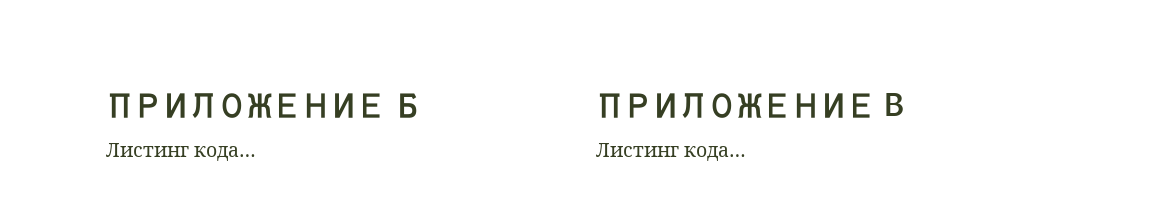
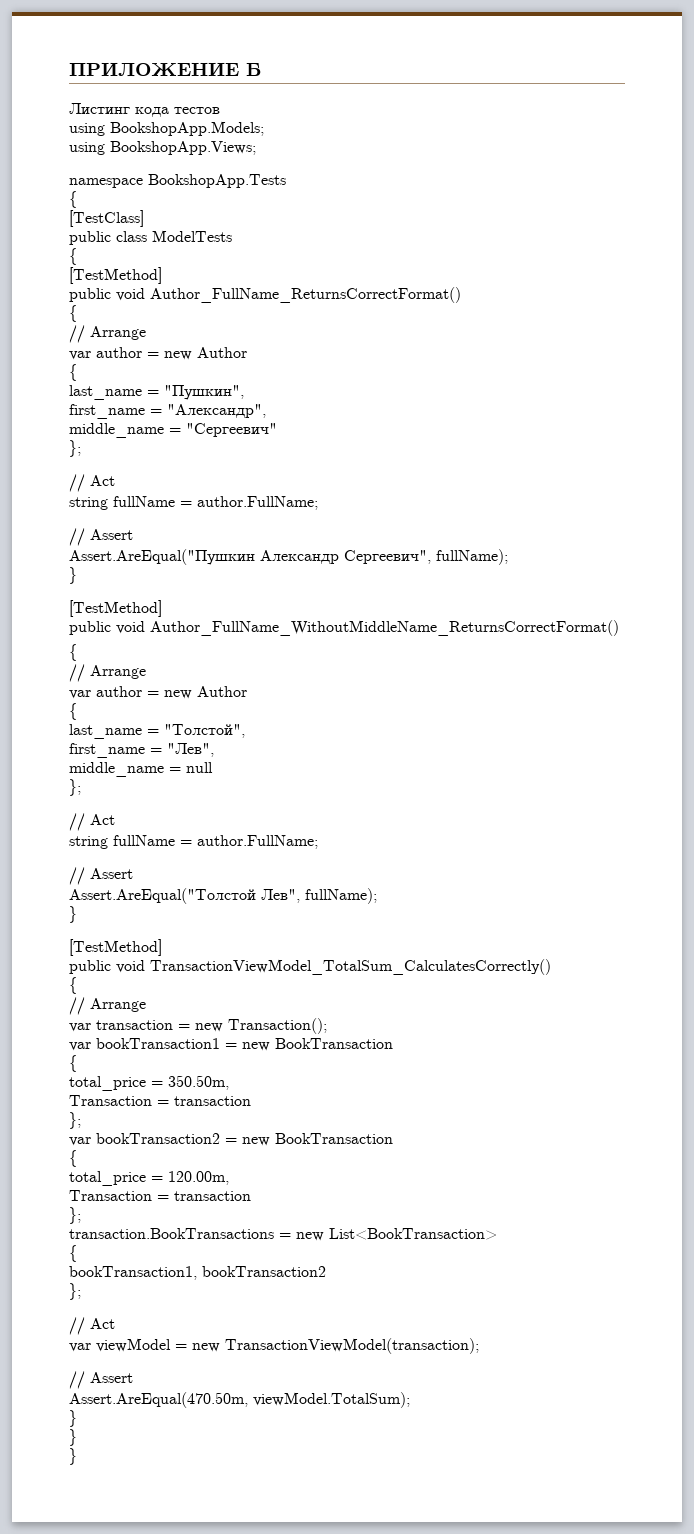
  ПРИЛОЖЕНИЕ Б
- Листинг кода…
- ПРИЛОЖЕНИЕ B
- Листинг кода…
+ Листинг кода тестов
+ using BookshopApp.Models;
+ using BookshopApp.Views;
+ namespace BookshopApp.Tests
+ {
+ [TestClass]
+ public class ModelTests
+ {
+ [TestMethod]
+ public void Author_FullName_ReturnsCorrectFormat()
+ {
+ // Arrange
+ var author = new Author
+ {
+ last_name = "Пушкин",
+ first_name = "Александр",
+ middle_name = "Сергеевич"
+ };
+ // Act
+ string fullName = author.FullName;
+ // Assert
+ Assert.AreEqual("Пушкин Александр Сергеевич", fullName);
+ }
+ [TestMethod]
+ public void Author_FullName_WithoutMiddleName_ReturnsCorrectFormat()
+ {
+ // Arrange
+ var author = new Author
+ {
+ last_name = "Толстой",
+ first_name = "Лев",
+ middle_name = null
+ };
+ // Act
+ string fullName = author.FullName;
+ // Assert
+ Assert.AreEqual("Толстой Лев", fullName);
+ }
+ [TestMethod]
+ public void TransactionViewModel_TotalSum_CalculatesCorrectly()
+ {
+ // Arrange
+ var transaction = new Transaction();
+ var bookTransaction1 = new BookTransaction
+ {
+ total_price = 350.50m,
+ Transaction = transaction
+ };
+ var bookTransaction2 = new BookTransaction
+ {
+ total_price = 120.00m,
+ Transaction = transaction
+ };
+ transaction.BookTransactions = new List<BookTransaction>
+ {
+ bookTransaction1, bookTransaction2
+ };
+ // Act
+ var viewModel = new TransactionViewModel(transaction);
+ // Assert
+ Assert.AreEqual(470.50m, viewModel.TotalSum);
+ }
+ }
+ }

